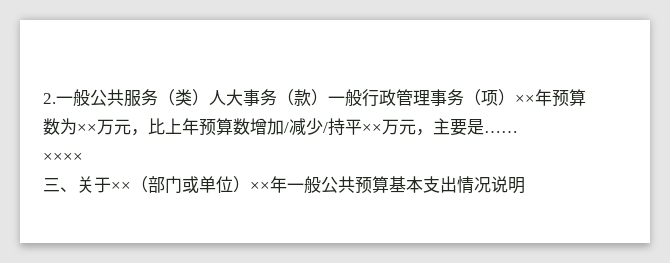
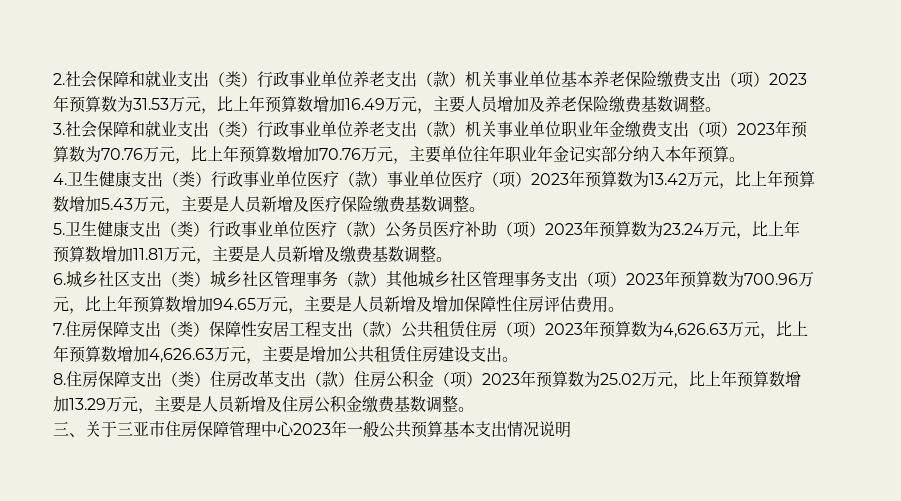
- 2.一般公共服务（类）人大事务（款）一般行政管理事务（项）××年预算数为××万元，比上年预算数增加/减少/持平××万元，主要是……
- ××××
- 三、关于××（部门或单位）××年一般公共预算基本支出情况说明
+ 2.社会保障和就业支出（类）行政事业单位养老支出（款）机关事业单位基本养老保险缴费支出（项）2023年预算数为31.53万元，比上年预算数增加16.49万元，主要人员增加及养老保险缴费基数调整。
+ 3.社会保障和就业支出（类）行政事业单位养老支出（款）机关事业单位职业年金缴费支出（项）2023年预算数为70.76万元，比上年预算数增加70.76万元，主要单位往年职业年金记实部分纳入本年预算。
+ 4.卫生健康支出（类）行政事业单位医疗（款）事业单位医疗（项）2023年预算数为13.42万元，比上年预算数增加5.43万元，主要是人员新增及医疗保险缴费基数调整。
+ 5.卫生健康支出（类）行政事业单位医疗（款）公务员医疗补助（项）2023年预算数为23.24万元，比上年预算数增加11.81万元，主要是人员新增及缴费基数调整。
+ 6.城乡社区支出（类）城乡社区管理事务（款）其他城乡社区管理事务支出（项）2023年预算数为700.96万元，比上年预算数增加94.65万元，主要是人员新增及增加保障性住房评估费用。
+ 7.住房保障支出（类）保障性安居工程支出（款）公共租赁住房（项）2023年预算数为4,626.63万元，比上年预算数增加4,626.63万元，主要是增加公共租赁住房建设支出。
+ 8.住房保障支出（类）住房改革支出（款）住房公积金（项）2023年预算数为25.02万元，比上年预算数增加13.29万元，主要是人员新增及住房公积金缴费基数调整。
+ 三、关于三亚市住房保障管理中心2023年一般公共预算基本支出情况说明

